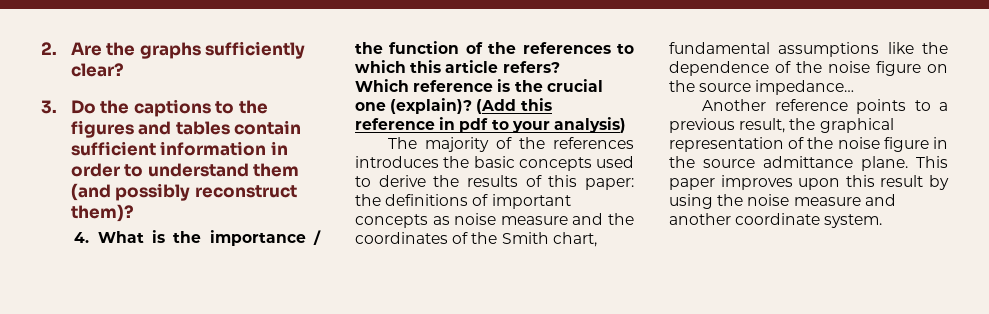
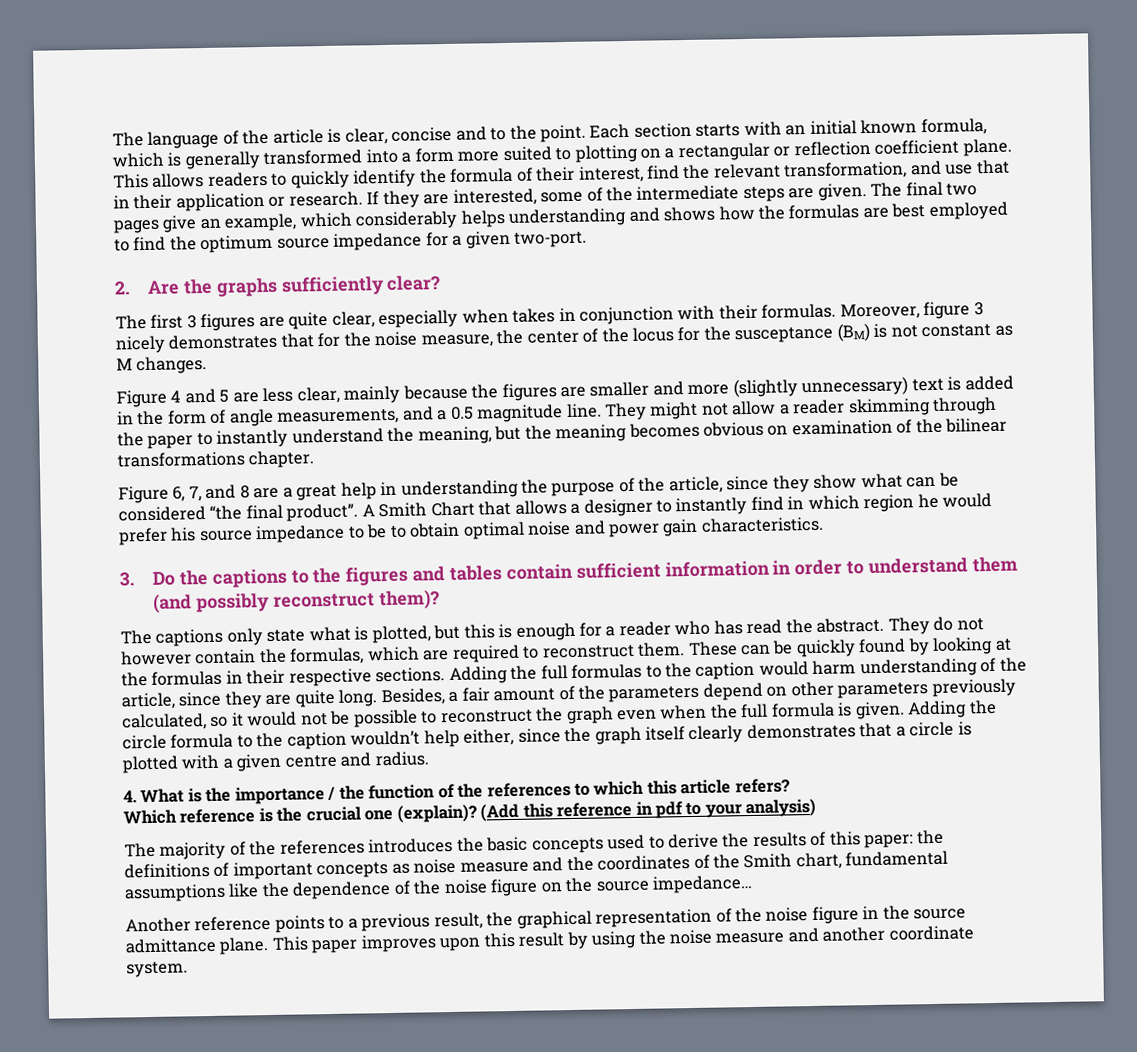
+ The language of the article is clear, concise and to the point. Each section starts with an initial known formula, which is generally transformed into a form more suited to plotting on a rectangular or reflection coefficient plane. This allows readers to quickly identify the formula of their interest, find the relevant transformation, and use that in their application or research. If they are interested, some of the intermediate steps are given. The final two pages give an example, which considerably helps understanding and shows how the formulas are best employed to find the optimum source impedance for a given two-port.
+ The first 3 figures are quite clear, especially when takes in conjunction with their formulas. Moreover, figure 3 nicely demonstrates that for the noise measure, the center of the locus for the susceptance (BM) is not constant as M changes.
+ Figure 4 and 5 are less clear, mainly because the figures are smaller and more (slightly unnecessary) text is added in the form of angle measurements, and a 0.5 magnitude line. They might not allow a reader skimming through the paper to instantly understand the meaning, but the meaning becomes obvious on examination of the bilinear transformations chapter.
+ Figure 6, 7, and 8 are a great help in understanding the purpose of the article, since they show what can be considered “the final product”. A Smith Chart that allows a designer to instantly find in which region he would prefer his source impedance to be to obtain optimal noise and power gain characteristics.
+ The captions only state what is plotted, but this is enough for a reader who has read the abstract. They do not however contain the formulas, which are required to reconstruct them. These can be quickly found by looking at the formulas in their respective sections. Adding the full formulas to the caption would harm understanding of the article, since they are quite long. Besides, a fair amount of the parameters depend on other parameters previously calculated, so it would not be possible to reconstruct the graph even when the full formula is given. Adding the circle formula to the caption wouldn’t help either, since the graph itself clearly demonstrates that a circle is plotted with a given centre and radius.

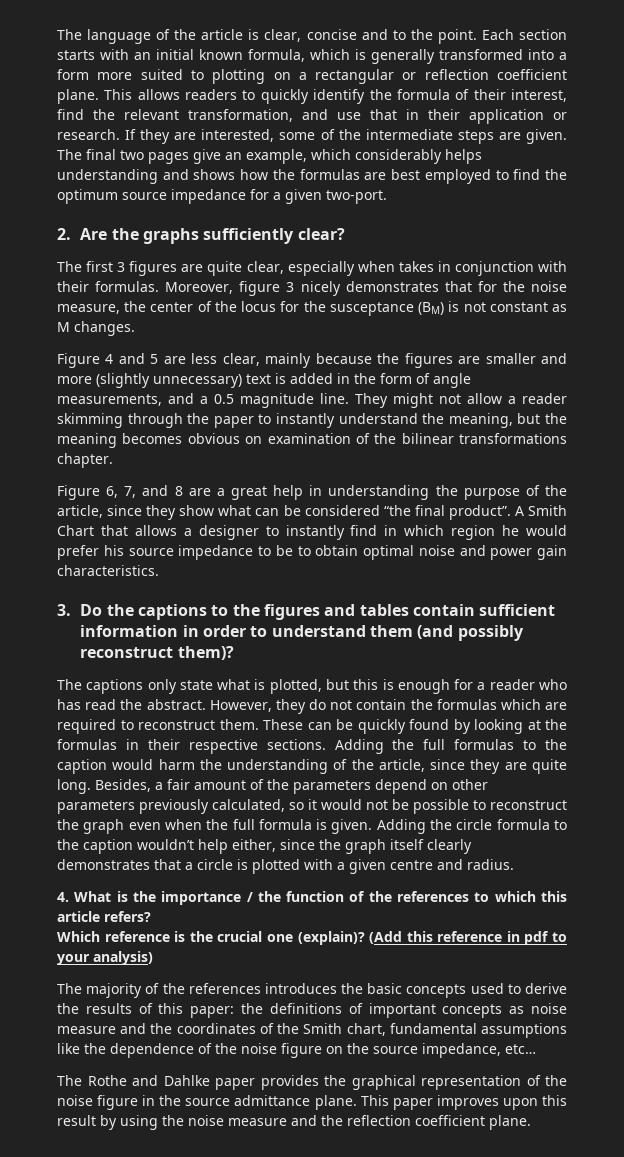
- They do not however contain the formulas, which are required to reconstruct them.
+ However, they do not contain the formulas which are required to reconstruct them.
- Adding the full formulas to the caption would harm understanding of the article, since they are quite long.
+ Adding the full formulas to the caption would harm the understanding of the article, since they are quite long.
- The majority of the references introduces the basic concepts used to derive the results of this paper: the definitions of important concepts as noise measure and the coordinates of the Smith chart, fundamental assumptions like the dependence of the noise figure on the source impedance…
- Another reference points to a previous result, the graphical representation of the noise figure in the source admittance plane.
+ The majority of the references introduces the basic concepts used to derive the results of this paper: the definitions of important concepts as noise measure and the coordinates of the Smith chart, fundamental assumptions like the dependence of the noise figure on the source impedance, etc…
+ The Rothe and Dahlke paper provides the graphical representation of the noise figure in the source admittance plane.
- This paper improves upon this result by using the noise measure and another coordinate system.
+ This paper improves upon this result by using the noise measure and the reflection coefficient plane.

